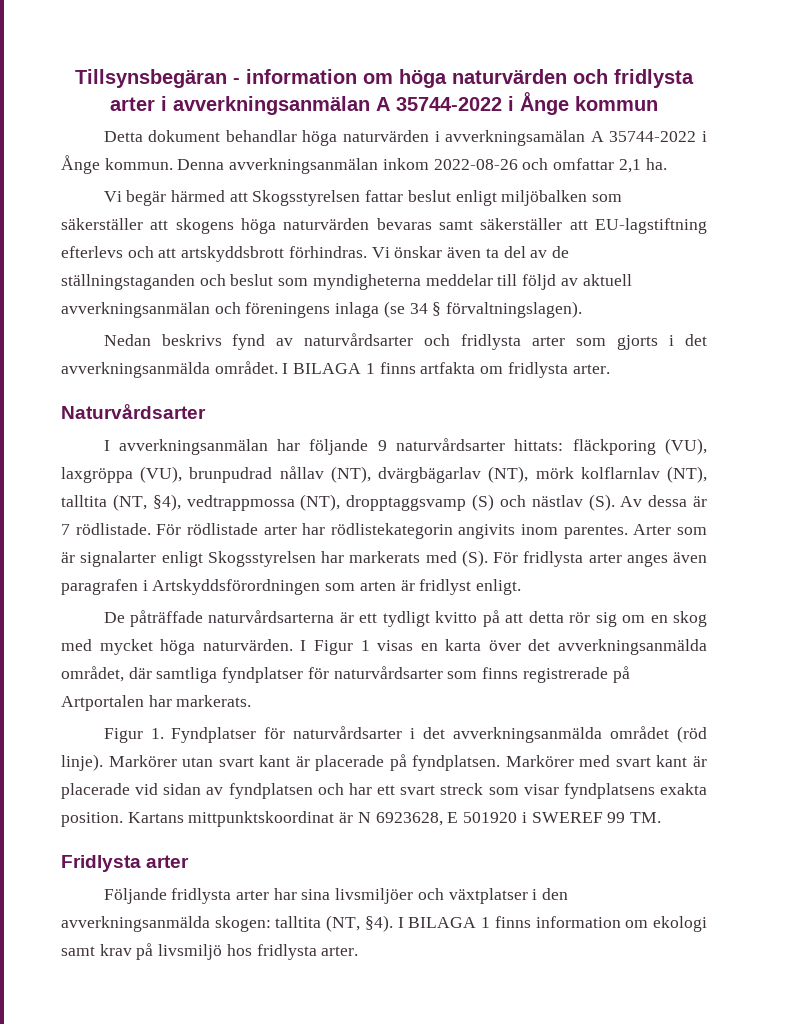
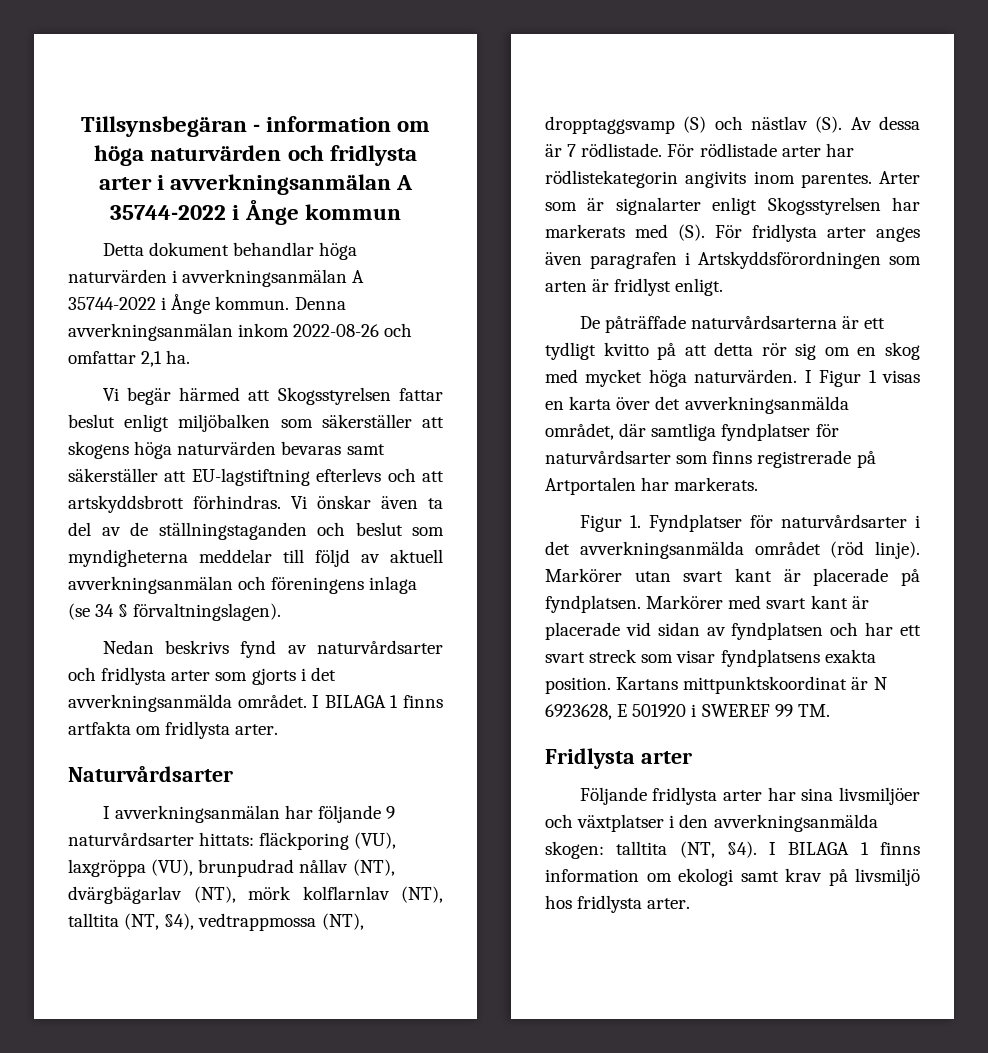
- Detta dokument behandlar höga naturvärden i avverkningsamälan A 35744-2022 i Ånge kommun.
+ Detta dokument behandlar höga naturvärden i avverkningsanmälan A 35744-2022 i Ånge kommun.

